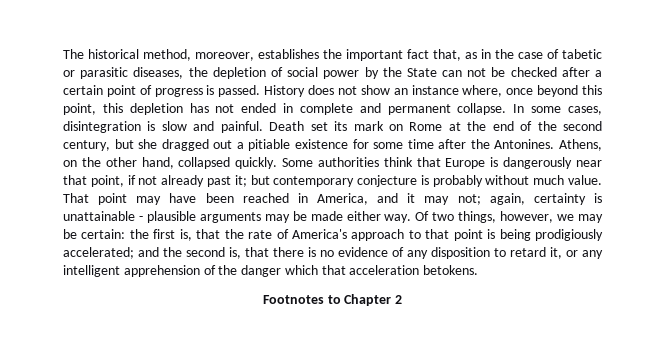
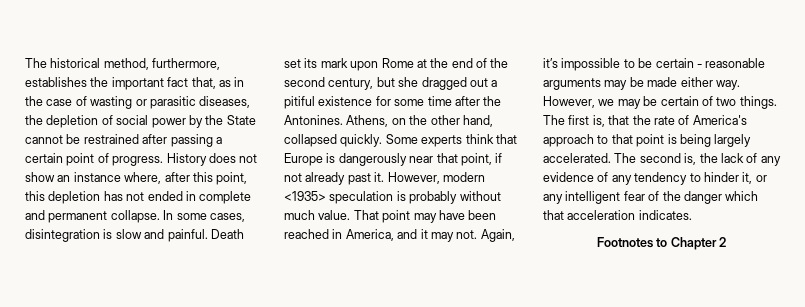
- The historical method, moreover, establishes the important fact that, as in the case of tabetic or parasitic diseases, the depletion of social power by the State can not be checked after a certain point of progress is passed.
+ The historical method, furthermore, establishes the important fact that, as in the case of wasting or parasitic diseases, the depletion of social power by the State cannot be restrained after passing a certain point of progress.
- History does not show an instance where, once beyond this point, this depletion has not ended in complete and permanent collapse.
+ History does not show an instance where, after this point, this depletion has not ended in complete and permanent collapse.
- Death set its mark on Rome at the end of the second century, but she dragged out a pitiable existence for some time after the Antonines.
+ Death set its mark upon Rome at the end of the second century, but she dragged out a pitiful existence for some time after the Antonines.
- Some authorities think that Europe is dangerously near that point, if not already past it; but contemporary conjecture is probably without much value.
+ Some experts think that Europe is dangerously near that point, if not already past it. However, modern <1935> speculation is probably without much value.
- That point may have been reached in America, and it may not; again, certainty is unattainable - plausible arguments may be made either way.
+ That point may have been reached in America, and it may not. Again, it’s impossible to be certain - reasonable arguments may be made either way.
- Of two things, however, we may be certain: the first is, that the rate of America's approach to that point is being prodigiously accelerated; and the second is, that there is no evidence of any disposition to retard it, or any intelligent apprehension of the danger which that acceleration betokens.
+ However, we may be certain of two things. The first is, that the rate of America's approach to that point is being largely accelerated. The second is, the lack of any evidence of any tendency to hinder it, or any intelligent fear of the danger which that acceleration indicates.

